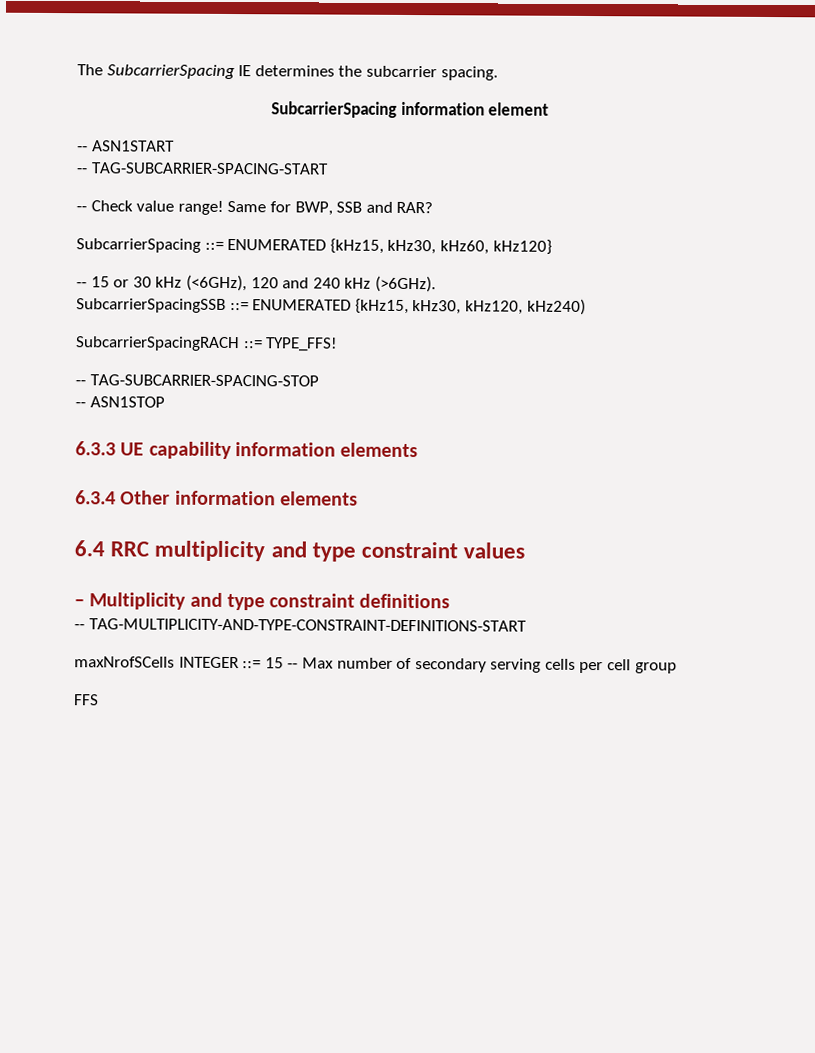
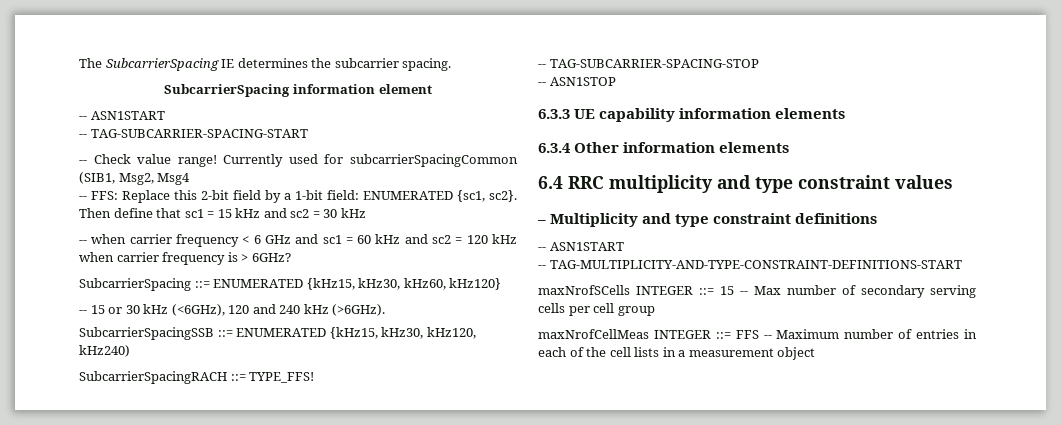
- Same for BWP, SSB and RAR?
+ Currently used for subcarrierSpacingCommon (SIB1, Msg2, Msg4
+ -- FFS: Replace this 2-bit field by a 1-bit field: ENUMERATED {sc1, sc2}. Then define that sc1 = 15 kHz and sc2 = 30 kHz
+ -- when carrier frequency < 6 GHz and sc1 = 60 kHz and sc2 = 120 kHz when carrier frequency is > 6GHz?
  – Multiplicity and type constraint definitions
+ -- ASN1START
- FFS
+ maxNrofCellMeas INTEGER ::= FFS -- Maximum number of entries in each of the cell lists in a measurement object

